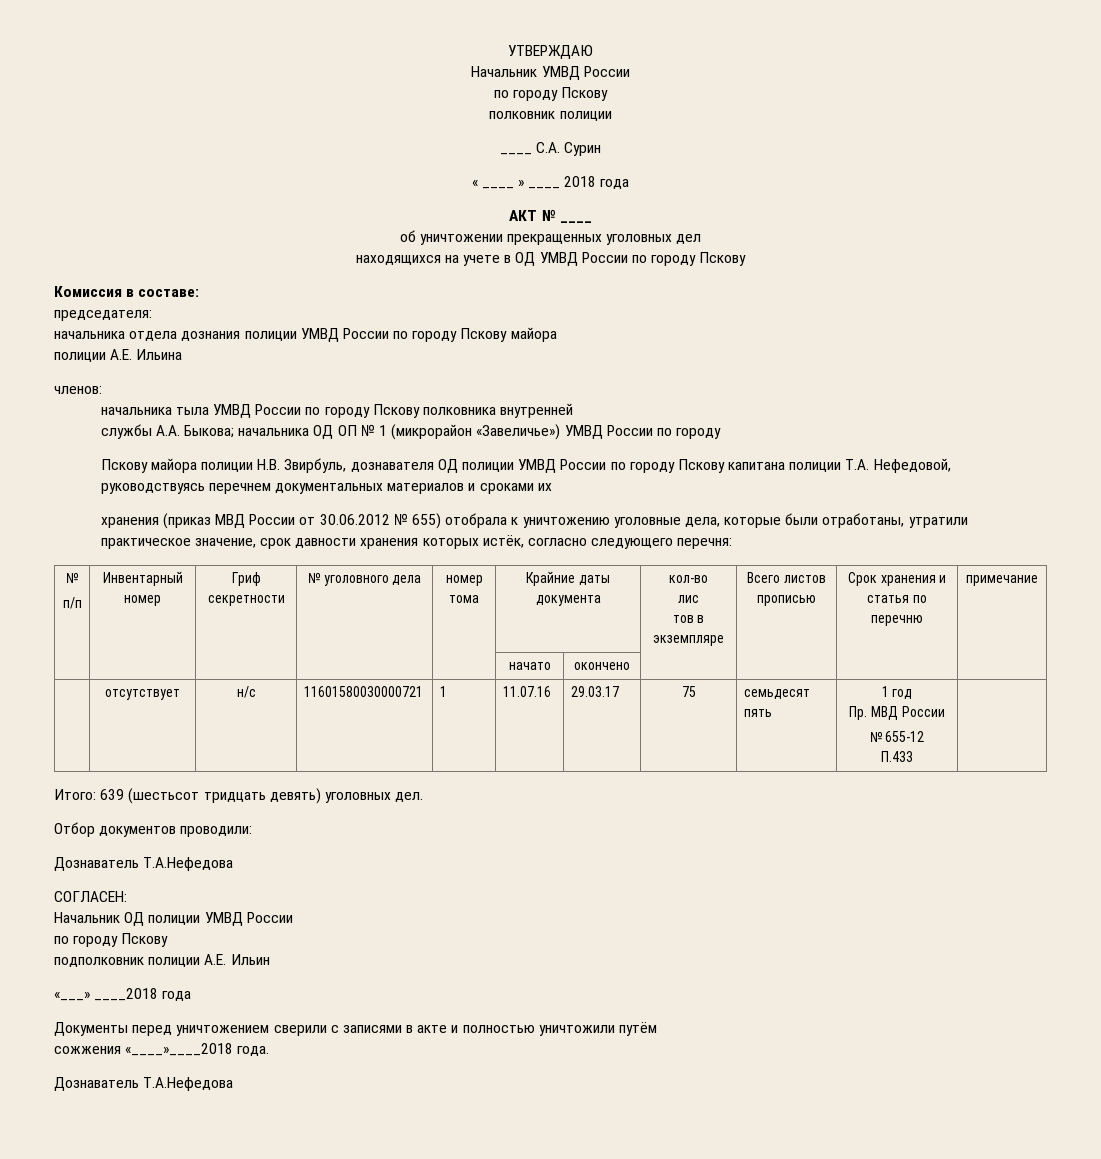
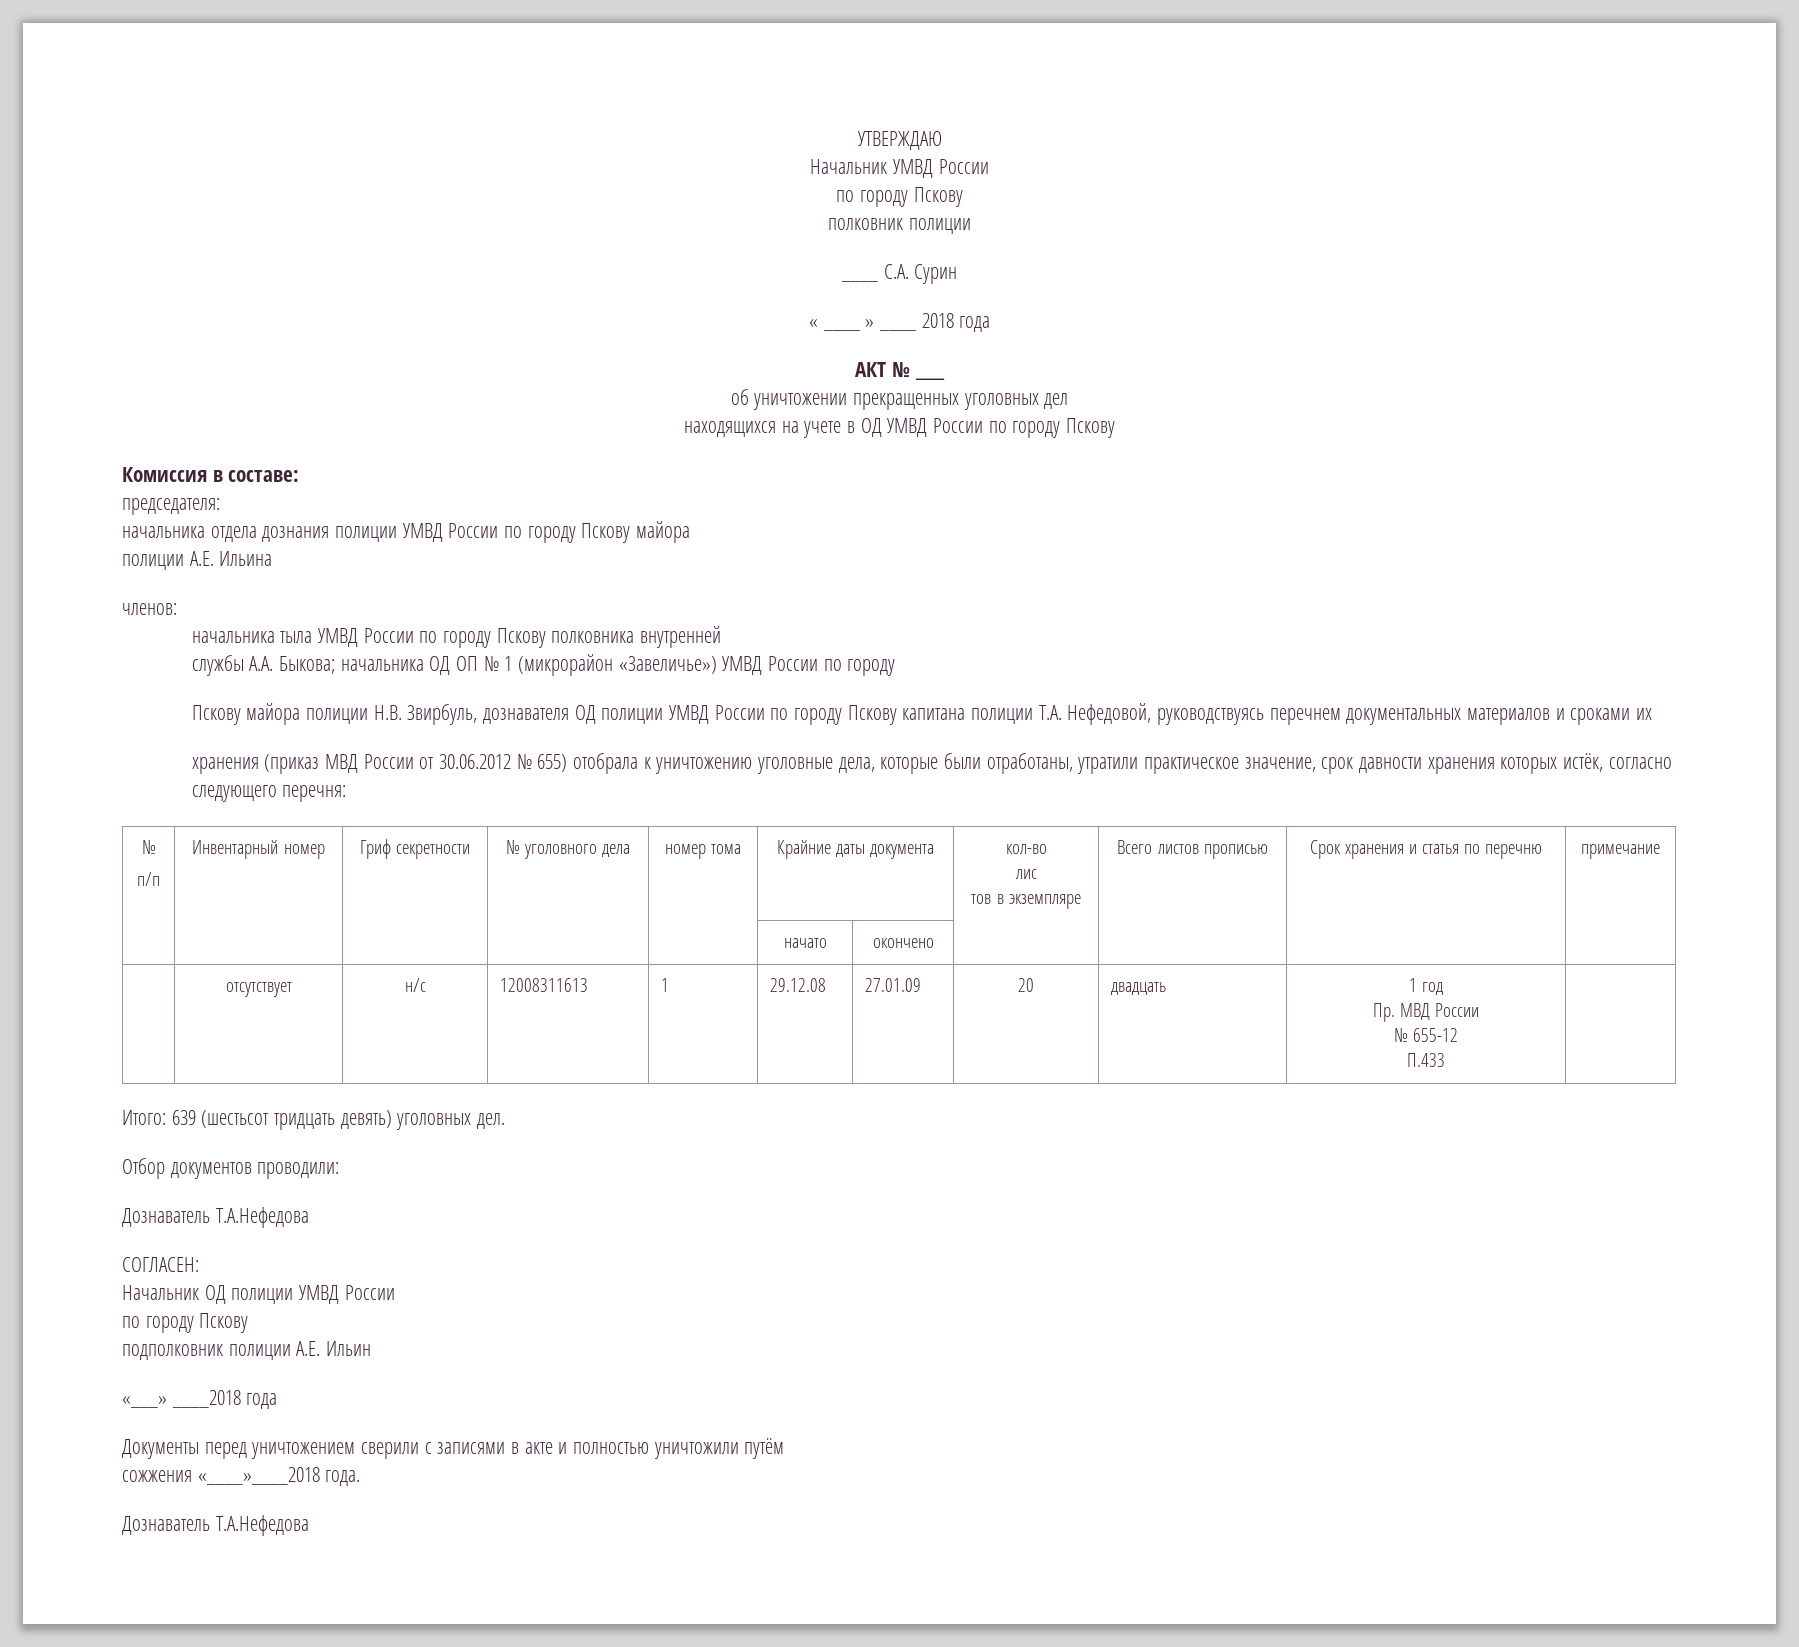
- | отсутствует | н/с | 11601580030000721 | 1 | 11.07.16 | 29.03.17 | 75 | семьдесят пять | 1 год
+ | отсутствует | н/с | 12008311613 | 1 | 29.12.08 | 27.01.09 | 20 | двадцать | 1 год

